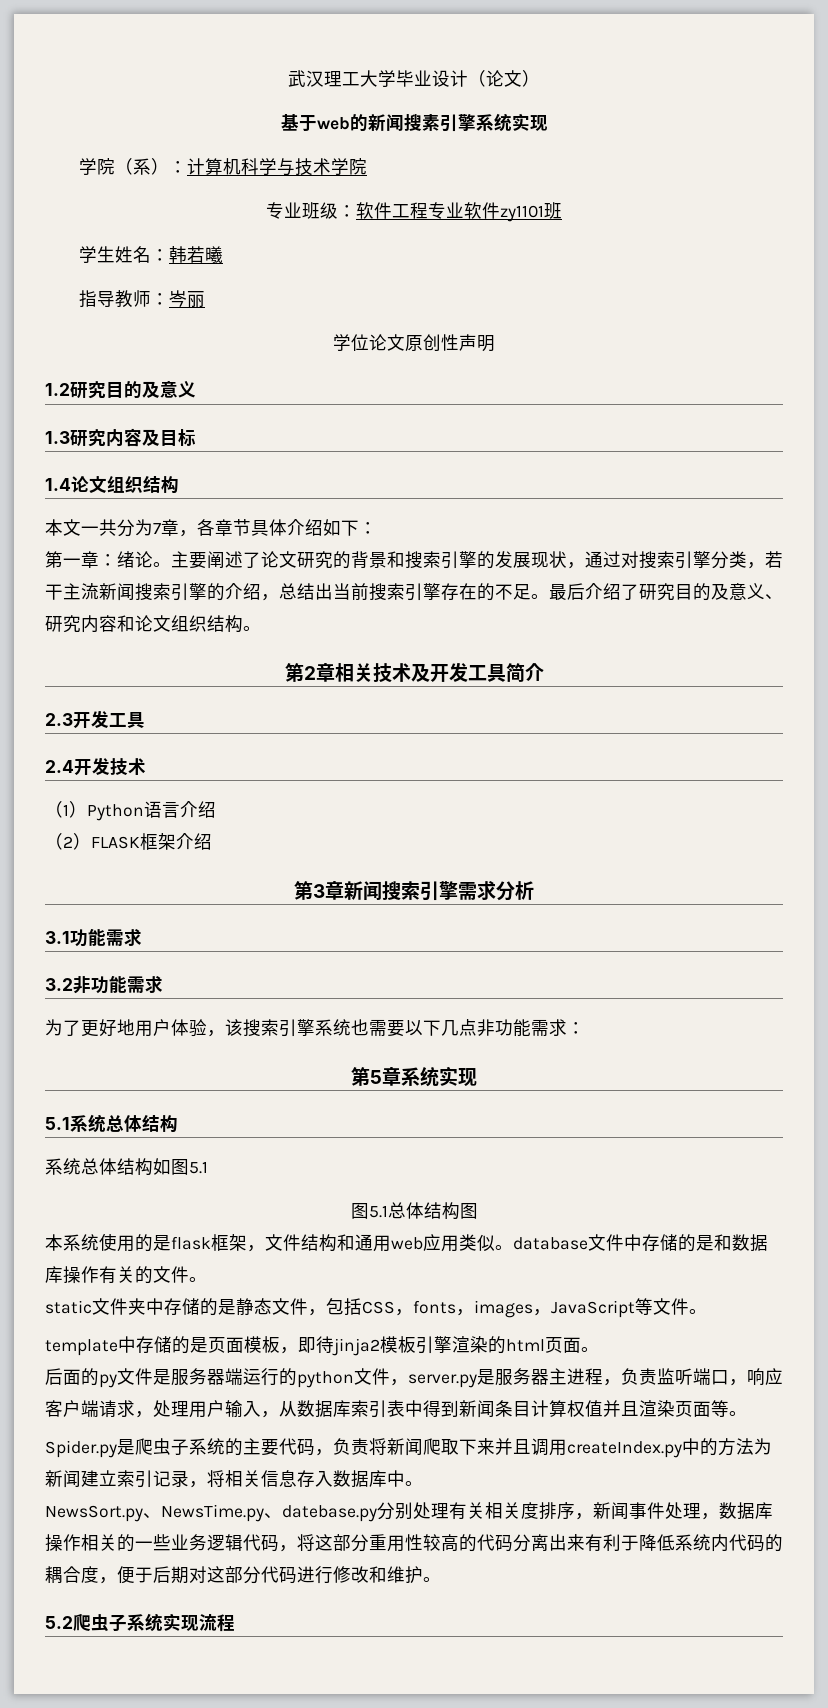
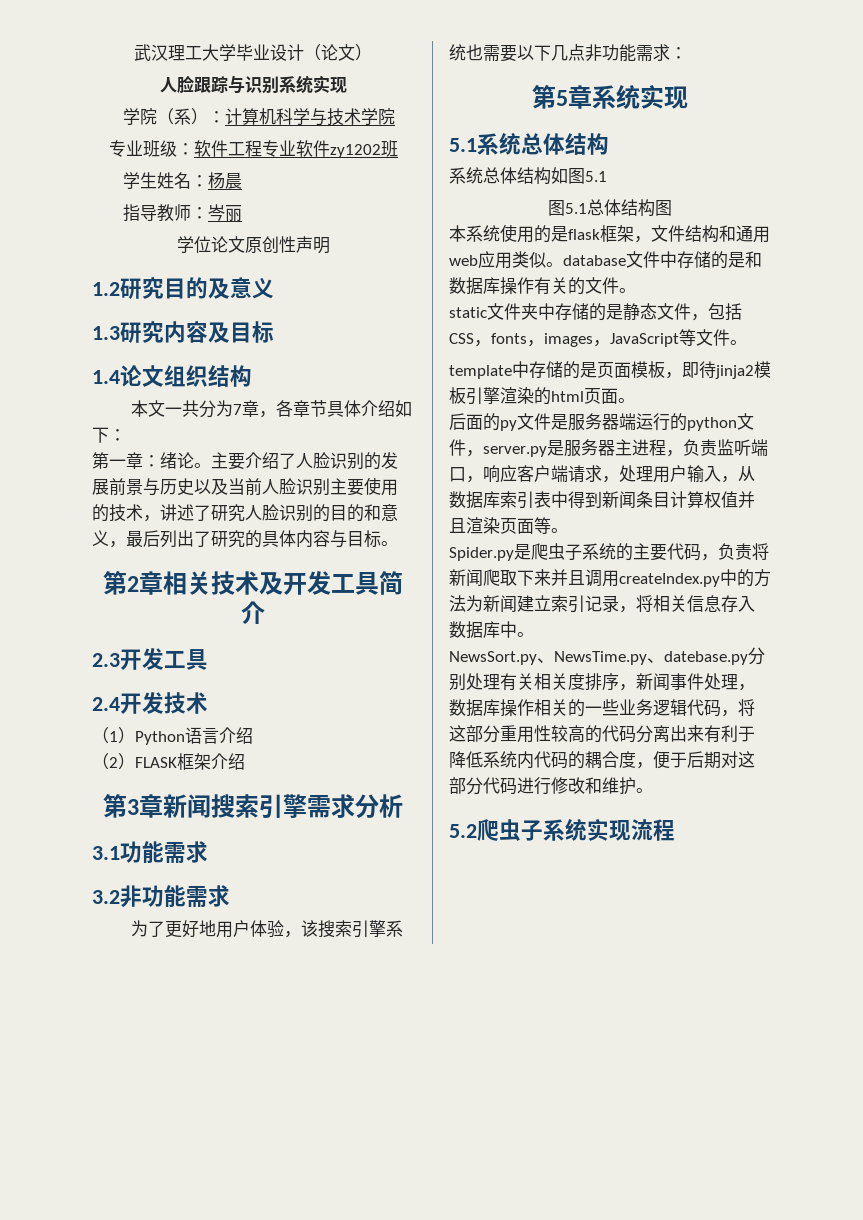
- 基于web的新闻搜素引擎系统实现
+ 人脸跟踪与识别系统实现
- 专业班级：软件工程专业软件zy1101班
+ 专业班级：软件工程专业软件zy1202班
- 学生姓名：韩若曦
+ 学生姓名：杨晨
- 主要阐述了论文研究的背景和搜索引擎的发展现状，通过对搜索引擎分类，若干主流新闻搜索引擎的介绍，总结出当前搜索引擎存在的不足。最后介绍了研究目的及意义、研究内容和论文组织结构。
+ 主要介绍了人脸识别的发展前景与历史以及当前人脸识别主要使用的技术，讲述了研究人脸识别的目的和意义，最后列出了研究的具体内容与目标。

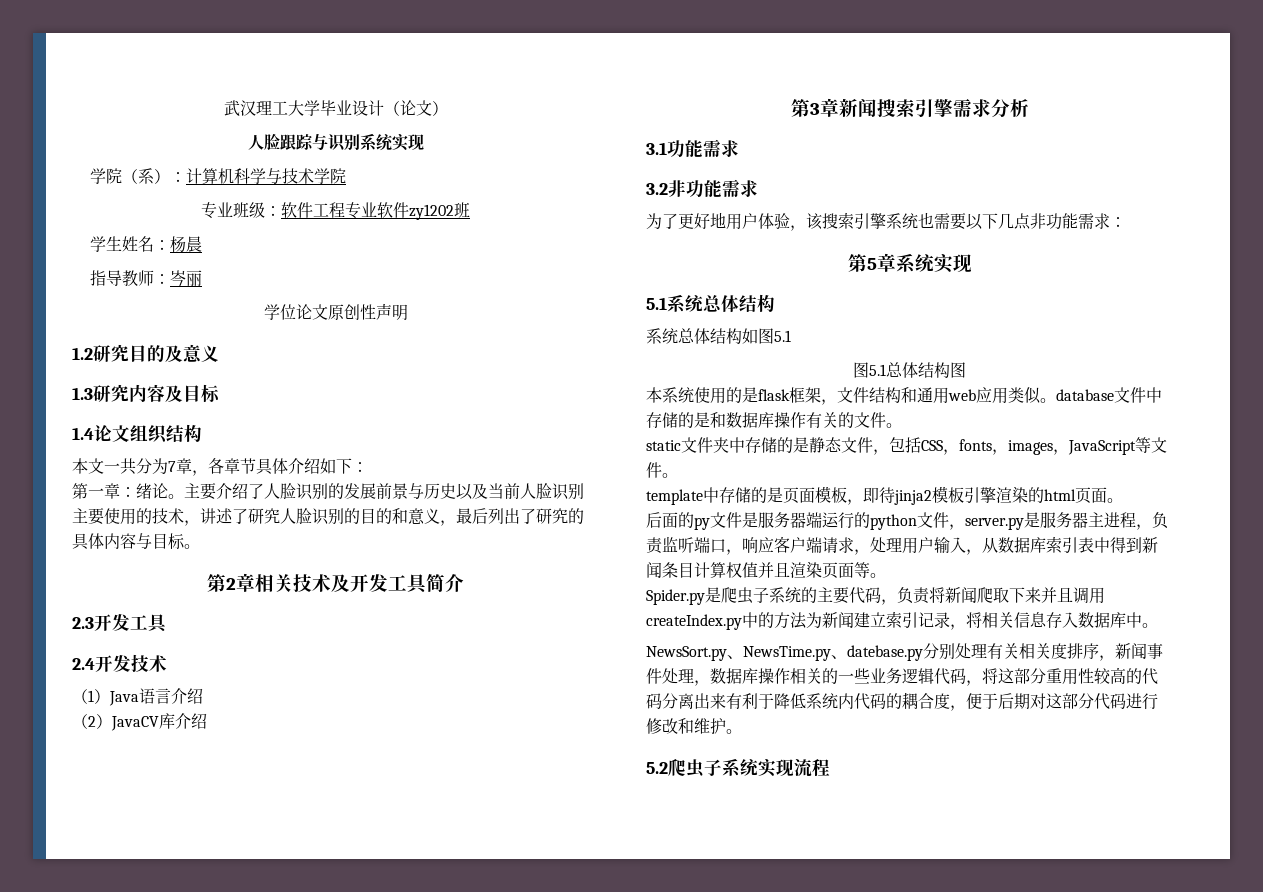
- （1）Python语言介绍
+ （1）Java语言介绍
- （2）FLASK框架介绍
+ （2）JavaCV库介绍

